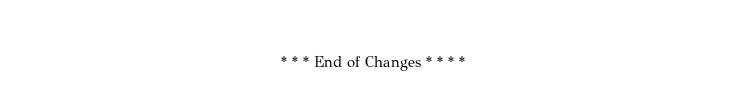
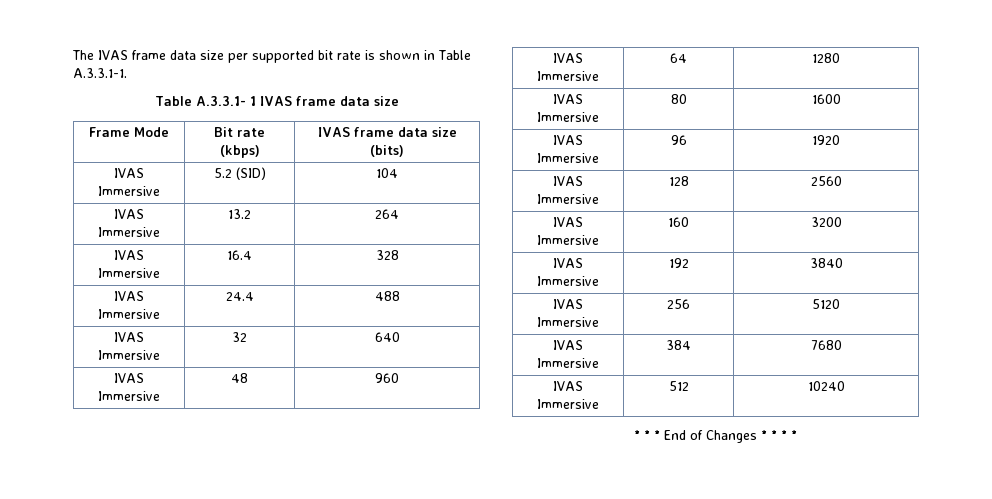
+ The IVAS frame data size per supported bit rate is shown in Table A.3.3.1-1.
+ Table A.3.3.1- 1 IVAS frame data size
+ Frame Mode | Bit rate (kbps) | IVAS frame data size (bits)
+ IVAS Immersive | 5.2 (SID) | 104
+ IVAS Immersive | 13.2 | 264
+ IVAS Immersive | 16.4 | 328
+ IVAS Immersive | 24.4 | 488
+ IVAS Immersive | 32 | 640
+ IVAS Immersive | 48 | 960
+ IVAS Immersive | 64 | 1280
+ IVAS Immersive | 80 | 1600
+ IVAS Immersive | 96 | 1920
+ IVAS Immersive | 128 | 2560
+ IVAS Immersive | 160 | 3200
+ IVAS Immersive | 192 | 3840
+ IVAS Immersive | 256 | 5120
+ IVAS Immersive | 384 | 7680
+ IVAS Immersive | 512 | 10240

